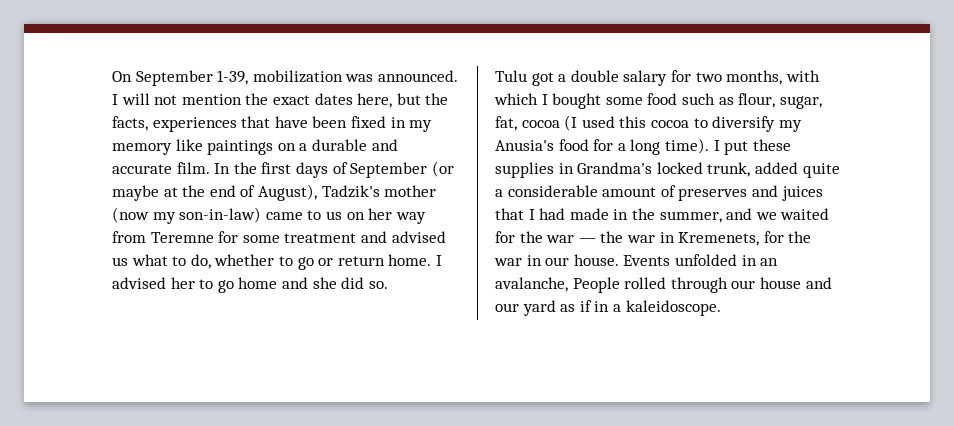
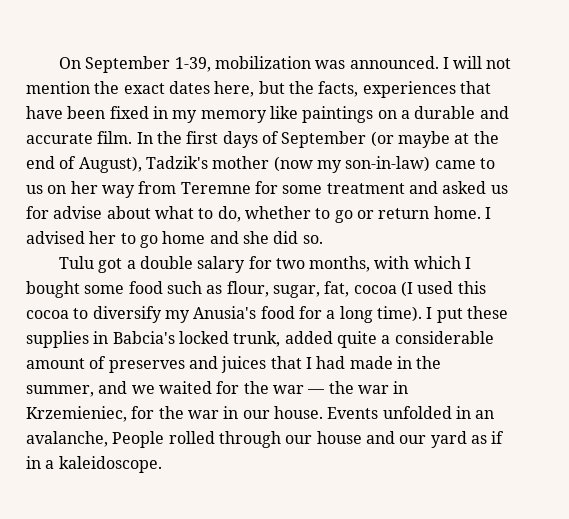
- In the first days of September (or maybe at the end of August), Tadzik's mother (now my son-in-law) came to us on her way from Teremne for some treatment and advised us what to do, whether to go or return home.
+ In the first days of September (or maybe at the end of August), Tadzik's mother (now my son-in-law) came to us on her way from Teremne for some treatment and asked us for advise about what to do, whether to go or return home.
- I put these supplies in Grandma's locked trunk, added quite a considerable amount of preserves and juices that I had made in the summer, and we waited for the war — the war in Kremenets, for the war in our house.
+ I put these supplies in Babcia's locked trunk, added quite a considerable amount of preserves and juices that I had made in the summer, and we waited for the war — the war in Krzemieniec, for the war in our house.

